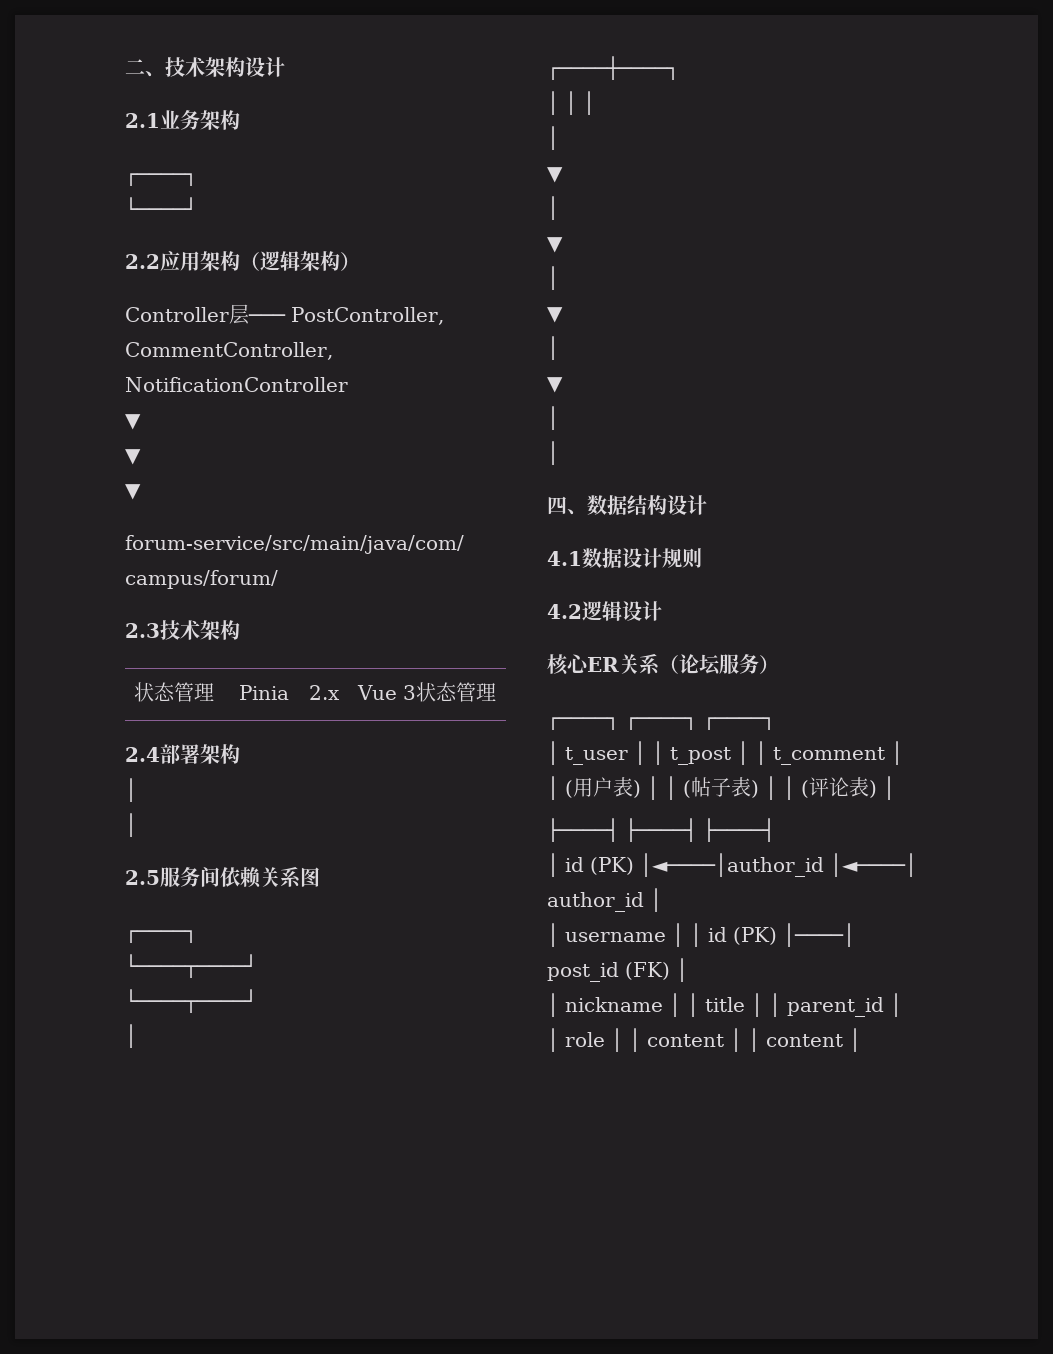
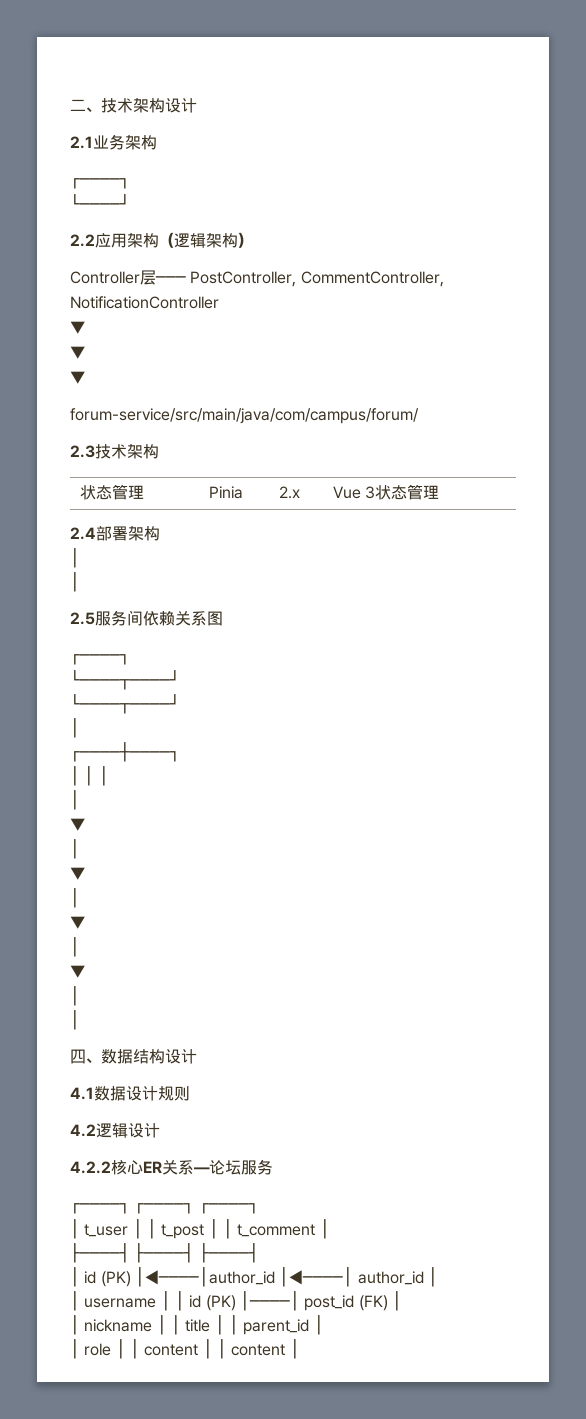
- 核心ER关系（论坛服务）
+ 4.2.2核心ER关系—论坛服务
- │ (用户表) │ │ (帖子表) │ │ (评论表) │

